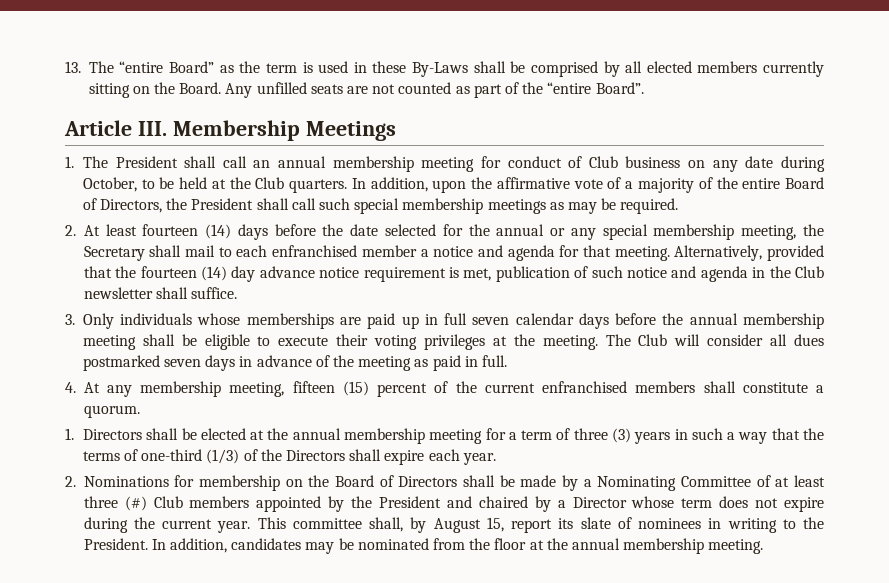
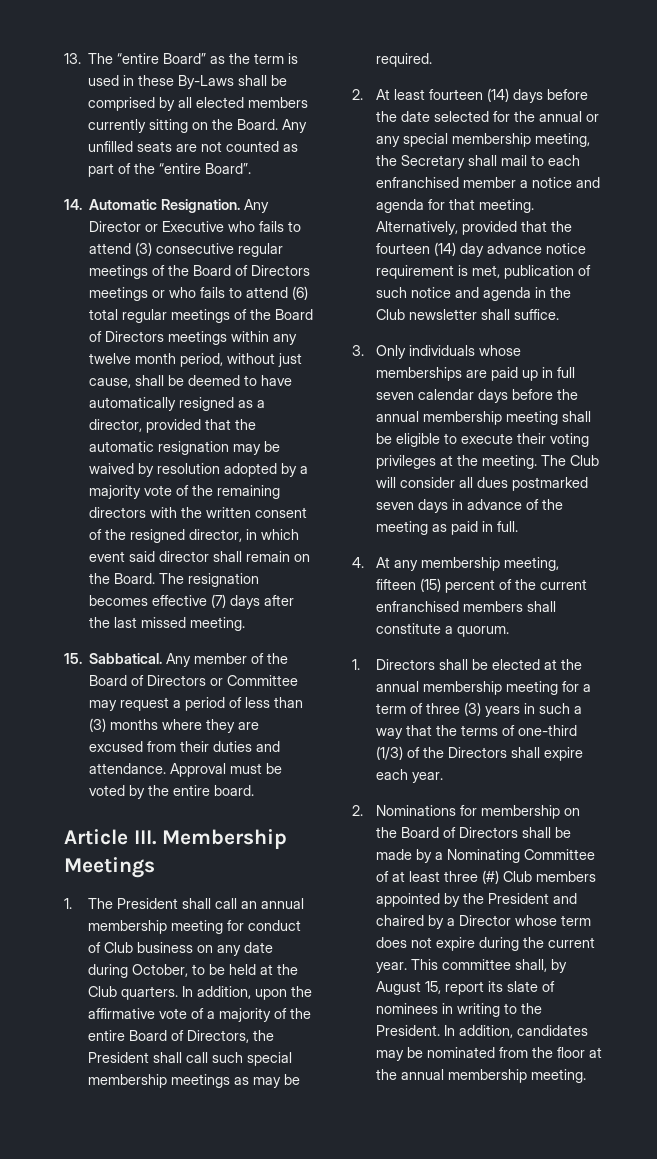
+ 14. Automatic Resignation. Any Director or Executive who fails to attend (3) consecutive regular meetings of the Board of Directors meetings or who fails to attend (6) total regular meetings of the Board of Directors meetings within any twelve month period, without just cause, shall be deemed to have automatically resigned as a director, provided that the automatic resignation may be waived by resolution adopted by a majority vote of the remaining directors with the written consent of the resigned director, in which event said director shall remain on the Board. The resignation becomes effective (7) days after the last missed meeting.
+ 15. Sabbatical. Any member of the Board of Directors or Committee may request a period of less than (3) months where they are excused from their duties and attendance. Approval must be voted by the entire board.

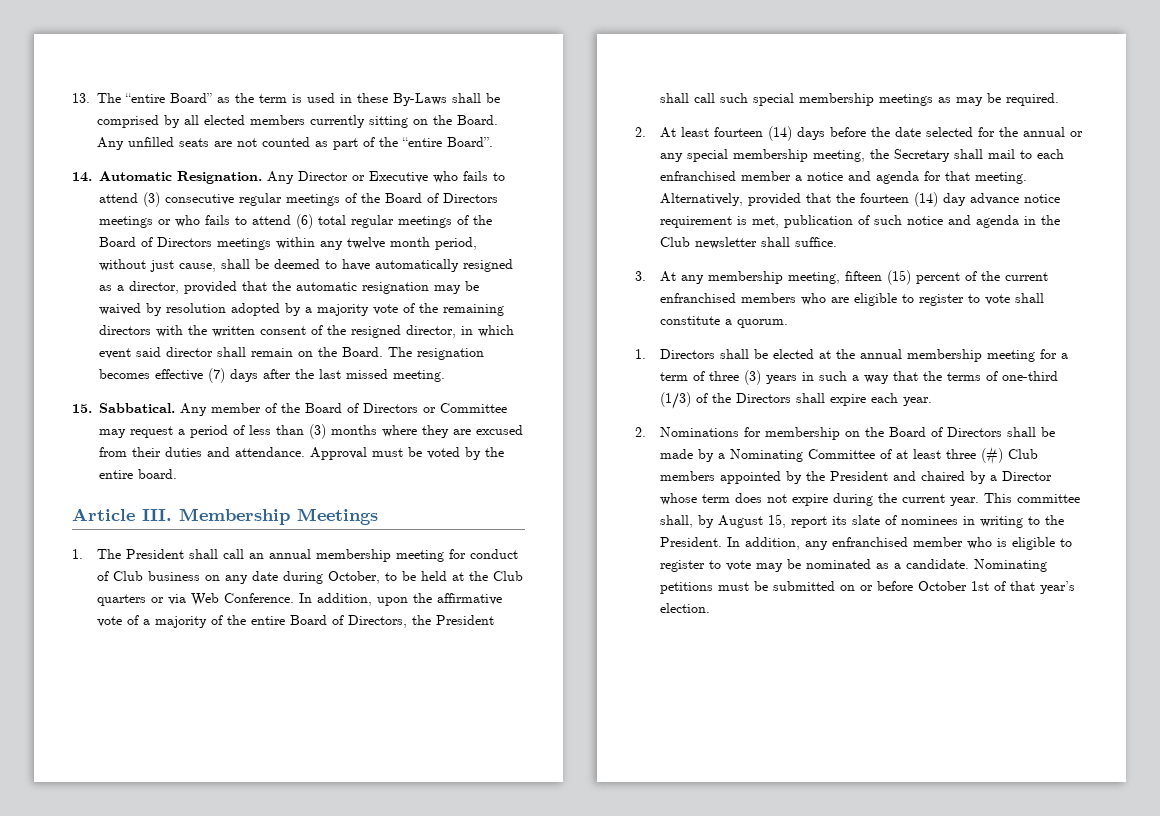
- 1. The President shall call an annual membership meeting for conduct of Club business on any date during October, to be held at the Club quarters.
+ 1. The President shall call an annual membership meeting for conduct of Club business on any date during October, to be held at the Club quarters or via Web Conference.
- 3. Only individuals whose memberships are paid up in full seven calendar days before the annual membership meeting shall be eligible to execute their voting privileges at the meeting. The Club will consider all dues postmarked seven days in advance of the meeting as paid in full.
- 4. At any membership meeting, fifteen (15) percent of the current enfranchised members shall constitute a quorum.
+ 3. At any membership meeting, fifteen (15) percent of the current enfranchised members who are eligible to register to vote shall constitute a quorum.
- In addition, candidates may be nominated from the floor at the annual membership meeting.
+ In addition, any enfranchised member who is eligible to register to vote may be nominated as a candidate. Nominating petitions must be submitted on or before October 1st of that year’s election.

